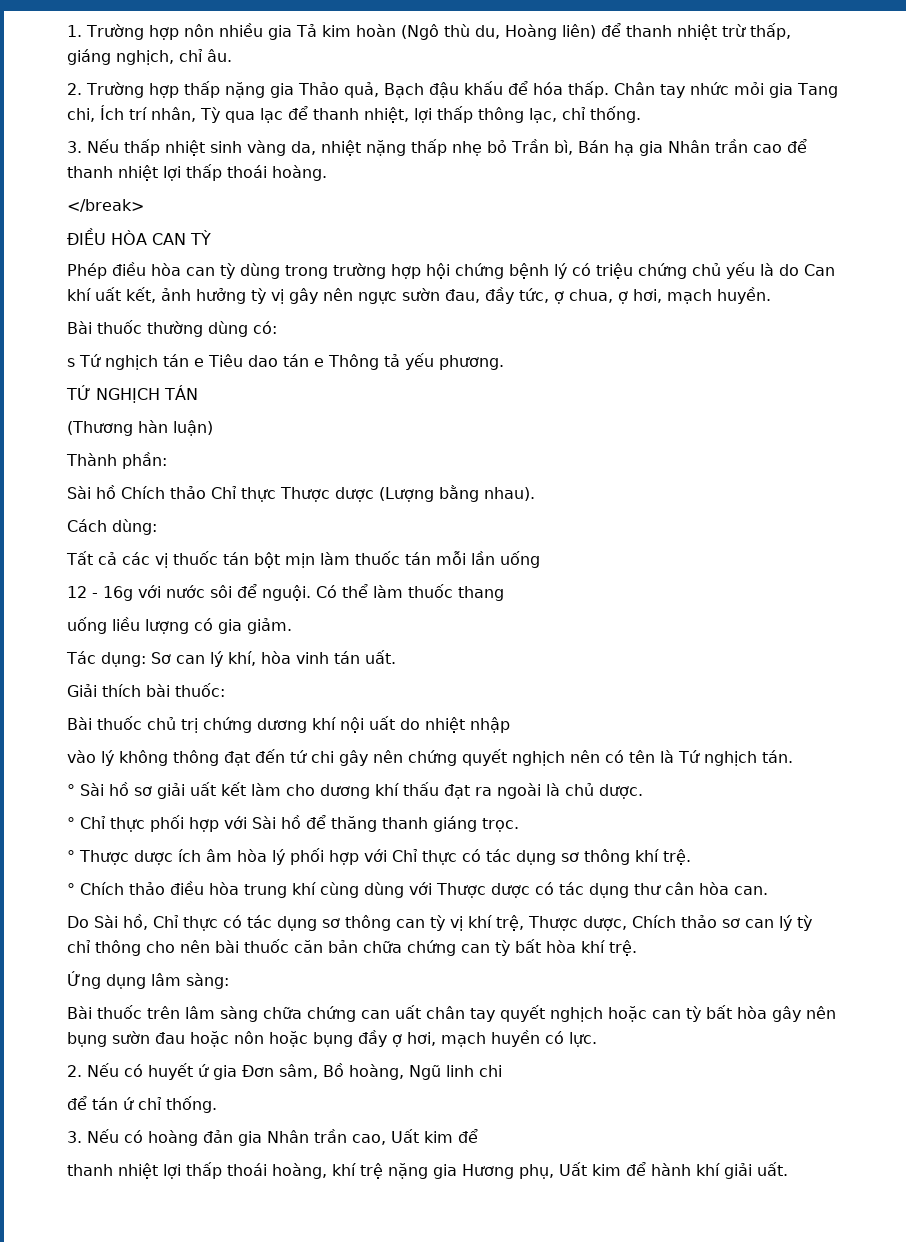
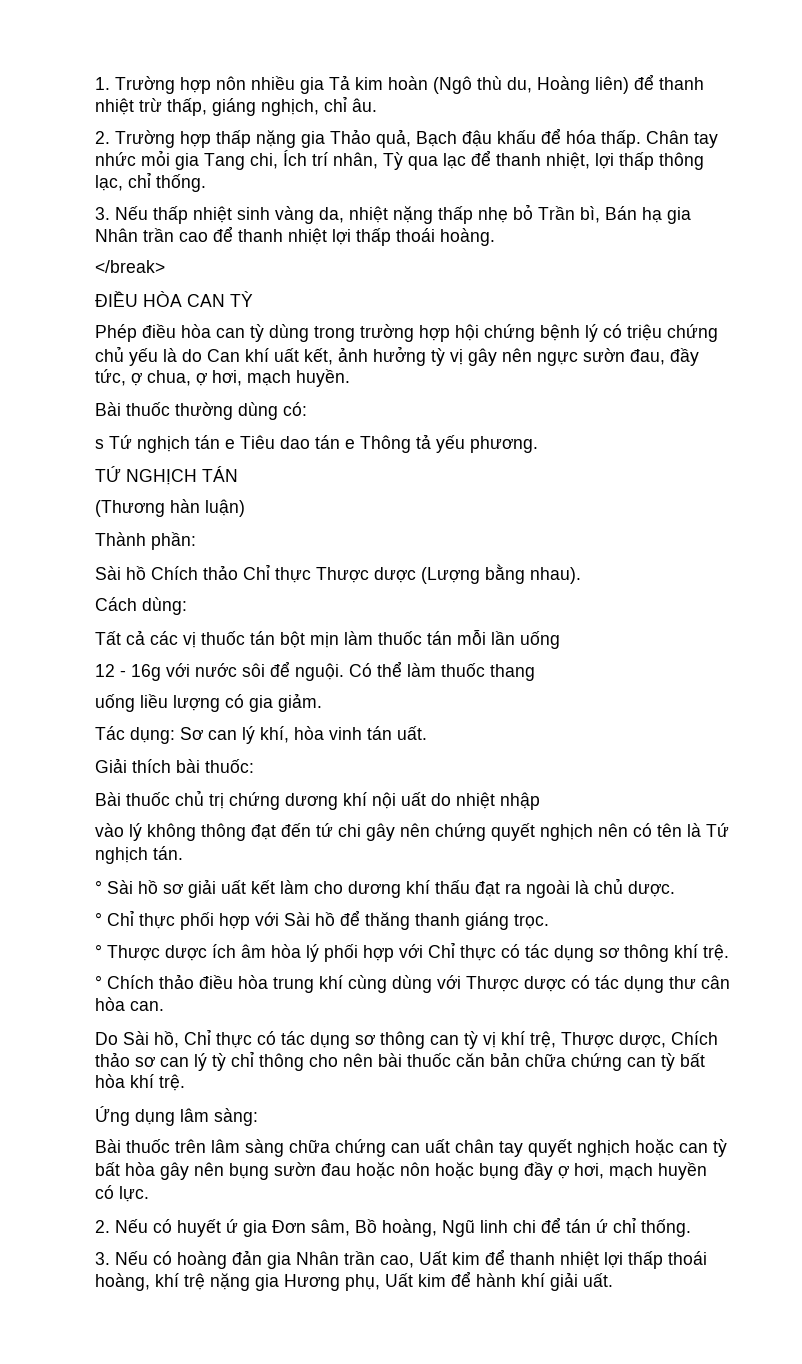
- 2. Nếu có huyết ứ gia Đơn sâm, Bồ hoàng, Ngũ linh chi
- để tán ứ chỉ thống.
+ 2. Nếu có huyết ứ gia Đơn sâm, Bồ hoàng, Ngũ linh chi để tán ứ chỉ thống.
- 3. Nếu có hoàng đản gia Nhân trần cao, Uất kim để
- thanh nhiệt lợi thấp thoái hoàng, khí trệ nặng gia Hương phụ, Uất kim để hành khí giải uất.
+ 3. Nếu có hoàng đản gia Nhân trần cao, Uất kim để thanh nhiệt lợi thấp thoái hoàng, khí trệ nặng gia Hương phụ, Uất kim để hành khí giải uất.

